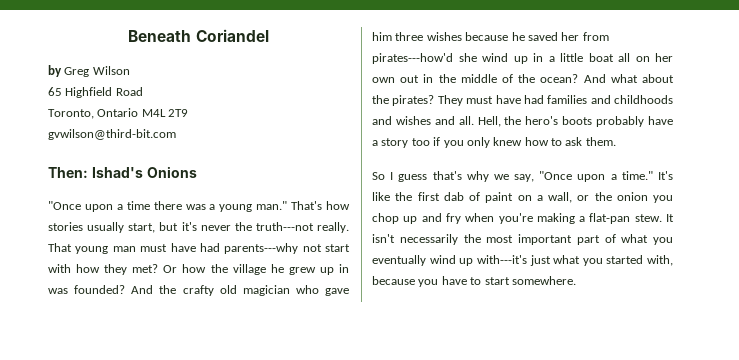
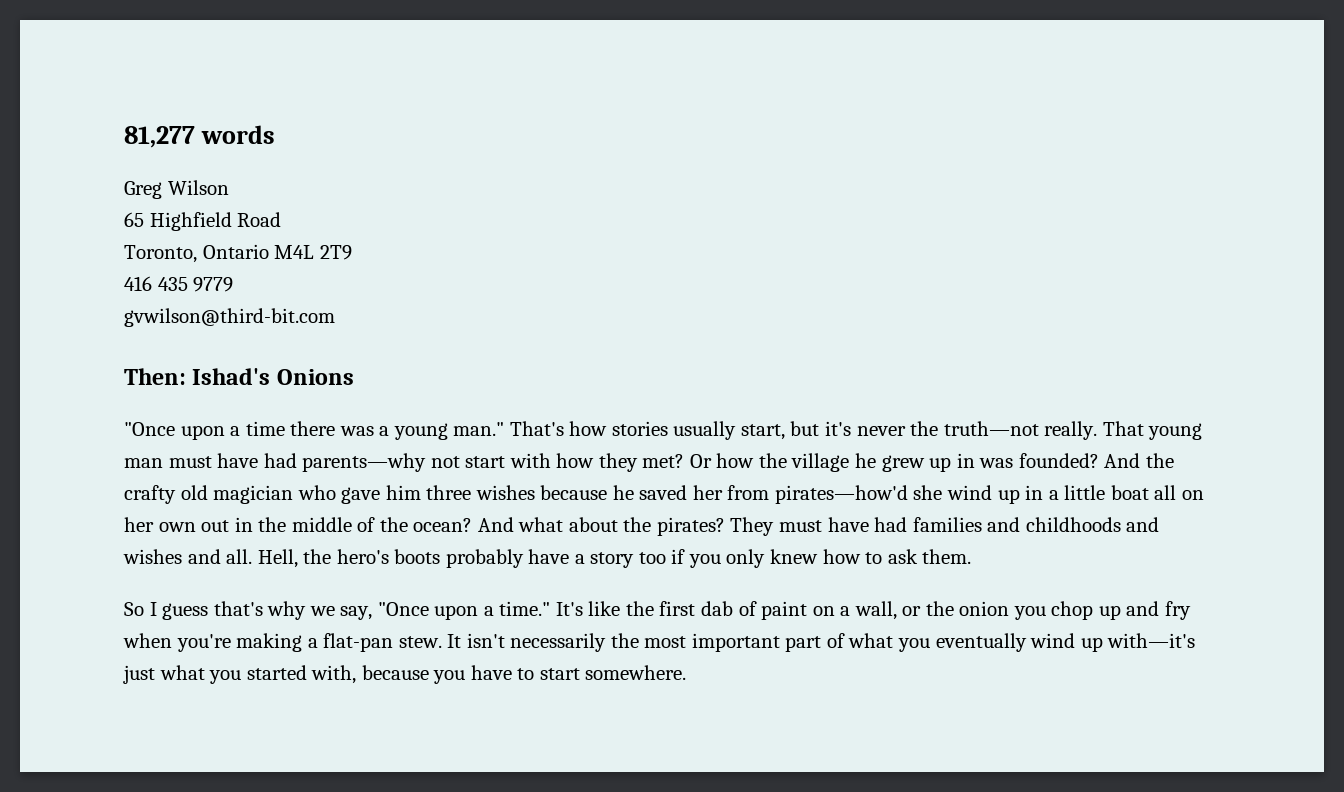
- Beneath Coriandel
- by Greg Wilson
+ 81,277 words
+ Greg Wilson
+ 416 435 9779
- That's how stories usually start, but it's never the truth---not really.
+ That's how stories usually start, but it's never the truth—not really.
- That young man must have had parents---why not start with how they met?
+ That young man must have had parents—why not start with how they met?
- And the crafty old magician who gave him three wishes because he saved her from pirates---how'd she wind up in a little boat all on her own out in the middle of the ocean?
+ And the crafty old magician who gave him three wishes because he saved her from pirates—how'd she wind up in a little boat all on her own out in the middle of the ocean?
- It isn't necessarily the most important part of what you eventually wind up with---it's just what you started with, because you have to start somewhere.
+ It isn't necessarily the most important part of what you eventually wind up with—it's just what you started with, because you have to start somewhere.

